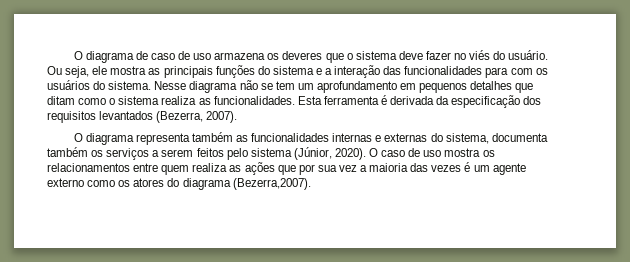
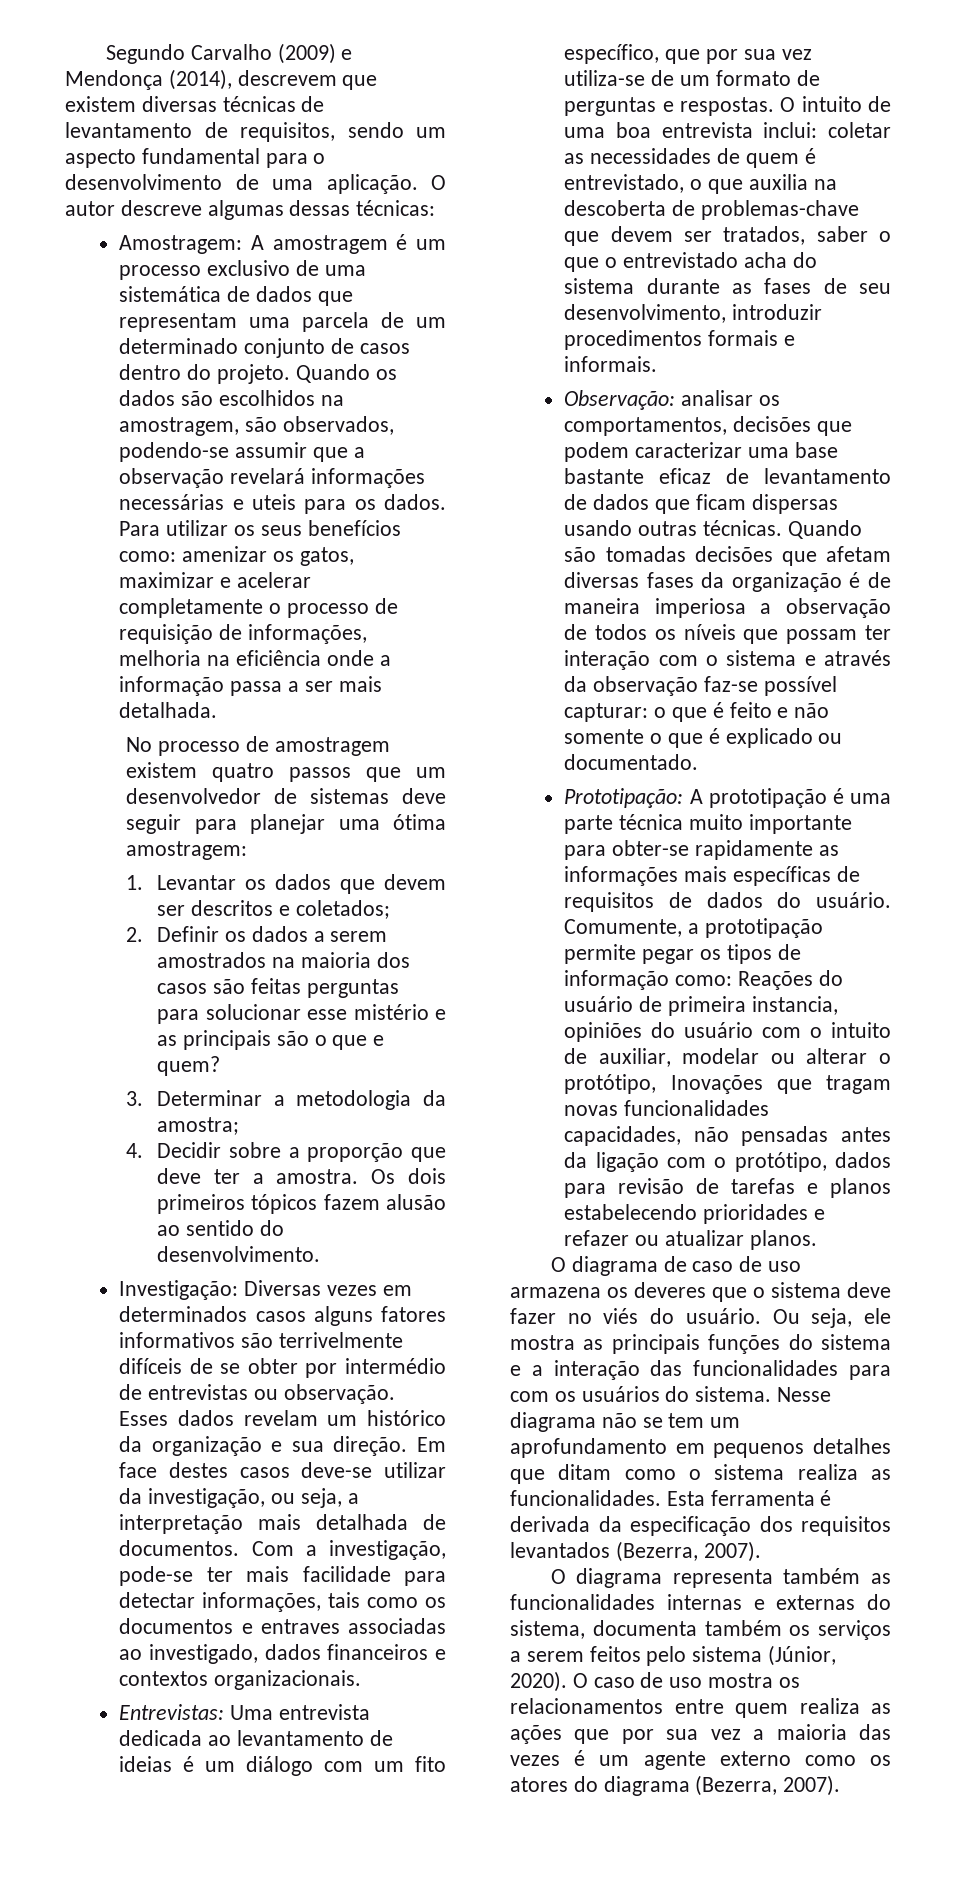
+ Segundo Carvalho (2009) e Mendonça (2014), descrevem que existem diversas técnicas de levantamento de requisitos, sendo um aspecto fundamental para o desenvolvimento de uma aplicação. O autor descreve algumas dessas técnicas:
+ Amostragem: A amostragem é um processo exclusivo de uma sistemática de dados que representam uma parcela de um determinado conjunto de casos dentro do projeto. Quando os dados são escolhidos na amostragem, são observados, podendo-se assumir que a observação revelará informações necessárias e uteis para os dados. Para utilizar os seus benefícios como: amenizar os gatos, maximizar e acelerar completamente o processo de requisição de informações, melhoria na eficiência onde a informação passa a ser mais detalhada.
+ No processo de amostragem existem quatro passos que um desenvolvedor de sistemas deve seguir para planejar uma ótima amostragem:
+ 1. Levantar os dados que devem ser descritos e coletados;
+ 2. Definir os dados a serem amostrados na maioria dos casos são feitas perguntas para solucionar esse mistério e as principais são o que e quem?
+ 3. Determinar a metodologia da amostra;
+ 4. Decidir sobre a proporção que deve ter a amostra. Os dois primeiros tópicos fazem alusão ao sentido do desenvolvimento.
+ Investigação: Diversas vezes em determinados casos alguns fatores informativos são terrivelmente difíceis de se obter por intermédio de entrevistas ou observação. Esses dados revelam um histórico da organização e sua direção. Em face destes casos deve-se utilizar da investigação, ou seja, a interpretação mais detalhada de documentos. Com a investigação, pode-se ter mais facilidade para detectar informações, tais como os documentos e entraves associadas ao investigado, dados financeiros e contextos organizacionais.
+ Entrevistas: Uma entrevista dedicada ao levantamento de ideias é um diálogo com um fito específico, que por sua vez utiliza-se de um formato de perguntas e respostas. O intuito de uma boa entrevista inclui: coletar as necessidades de quem é entrevistado, o que auxilia na descoberta de problemas-chave que devem ser tratados, saber o que o entrevistado acha do sistema durante as fases de seu desenvolvimento, introduzir procedimentos formais e informais.
+ Observação: analisar os comportamentos, decisões que podem caracterizar uma base bastante eficaz de levantamento de dados que ficam dispersas usando outras técnicas. Quando são tomadas decisões que afetam diversas fases da organização é de maneira imperiosa a observação de todos os níveis que possam ter interação com o sistema e através da observação faz-se possível capturar: o que é feito e não somente o que é explicado ou documentado.
+ Prototipação: A prototipação é uma parte técnica muito importante para obter-se rapidamente as informações mais específicas de requisitos de dados do usuário. Comumente, a prototipação permite pegar os tipos de informação como: Reações do usuário de primeira instancia, opiniões do usuário com o intuito de auxiliar, modelar ou alterar o protótipo, Inovações que tragam novas funcionalidades capacidades, não pensadas antes da ligação com o protótipo, dados para revisão de tarefas e planos estabelecendo prioridades e refazer ou atualizar planos.
- O caso de uso mostra os relacionamentos entre quem realiza as ações que por sua vez a maioria das vezes é um agente externo como os atores do diagrama (Bezerra,2007).
+ O caso de uso mostra os relacionamentos entre quem realiza as ações que por sua vez a maioria das vezes é um agente externo como os atores do diagrama (Bezerra, 2007).

